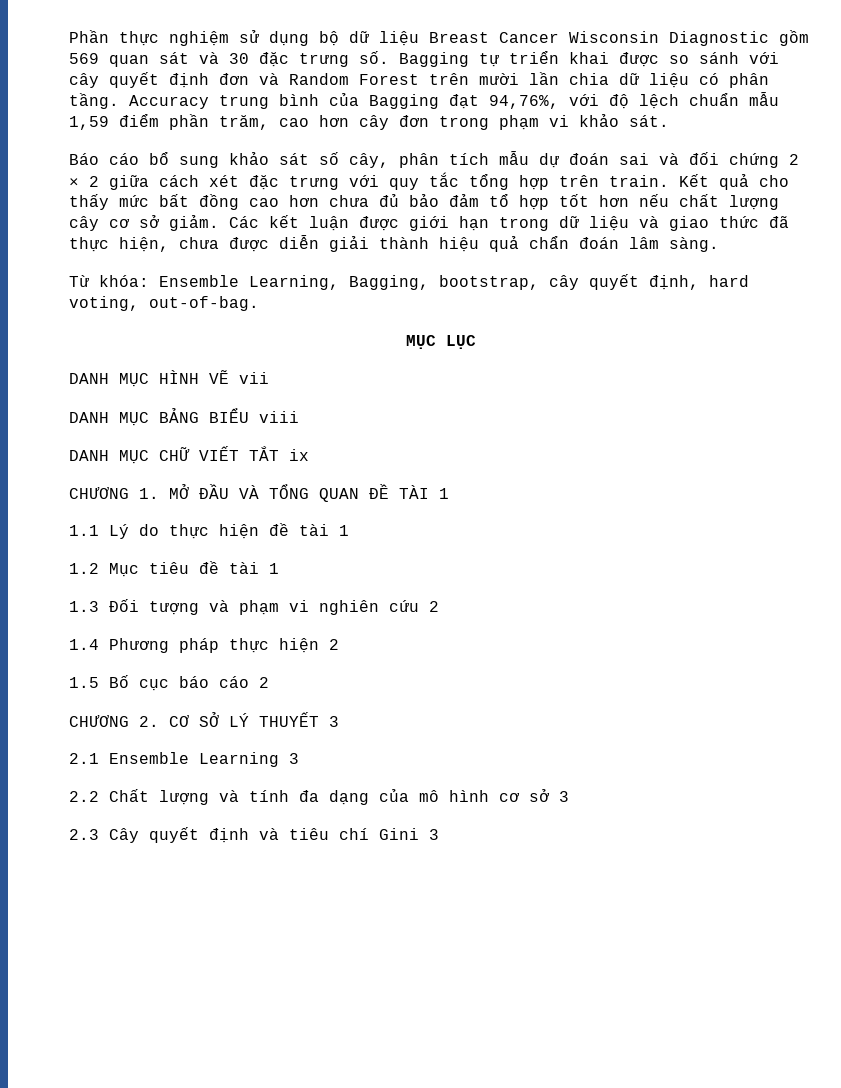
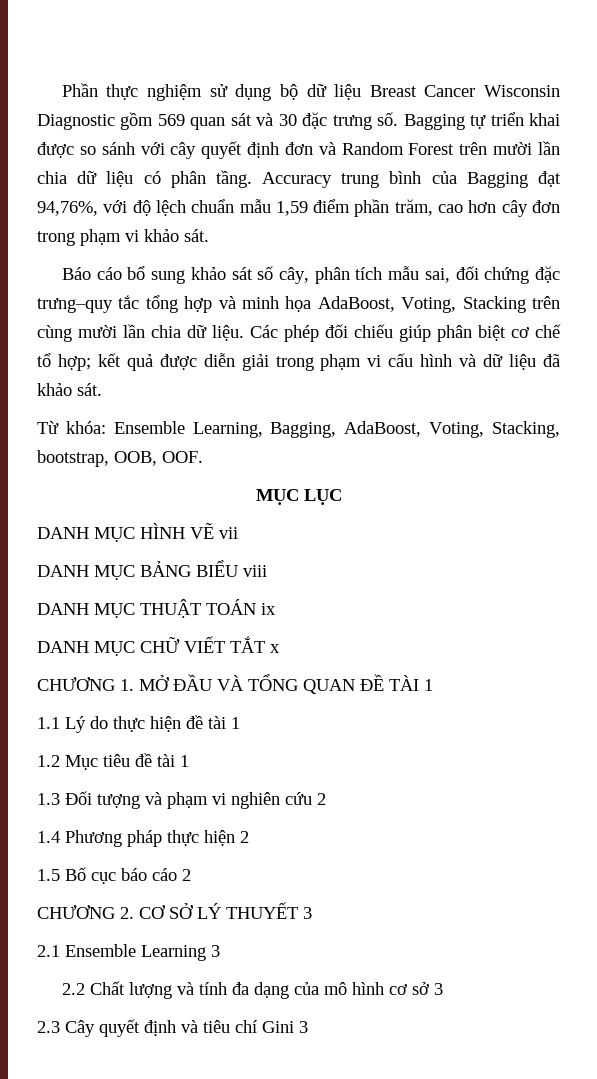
- Báo cáo bổ sung khảo sát số cây, phân tích mẫu dự đoán sai và đối chứng 2 × 2 giữa cách xét đặc trưng với quy tắc tổng hợp trên train. Kết quả cho thấy mức bất đồng cao hơn chưa đủ bảo đảm tổ hợp tốt hơn nếu chất lượng cây cơ sở giảm. Các kết luận được giới hạn trong dữ liệu và giao thức đã thực hiện, chưa được diễn giải thành hiệu quả chẩn đoán lâm sàng.
+ Báo cáo bổ sung khảo sát số cây, phân tích mẫu sai, đối chứng đặc trưng–quy tắc tổng hợp và minh họa AdaBoost, Voting, Stacking trên cùng mười lần chia dữ liệu. Các phép đối chiếu giúp phân biệt cơ chế tổ hợp; kết quả được diễn giải trong phạm vi cấu hình và dữ liệu đã khảo sát.
- Từ khóa: Ensemble Learning, Bagging, bootstrap, cây quyết định, hard voting, out-of-bag.
+ Từ khóa: Ensemble Learning, Bagging, AdaBoost, Voting, Stacking, bootstrap, OOB, OOF.
+ DANH MỤC THUẬT TOÁN ix
- DANH MỤC CHỮ VIẾT TẮT ix
+ DANH MỤC CHỮ VIẾT TẮT x

